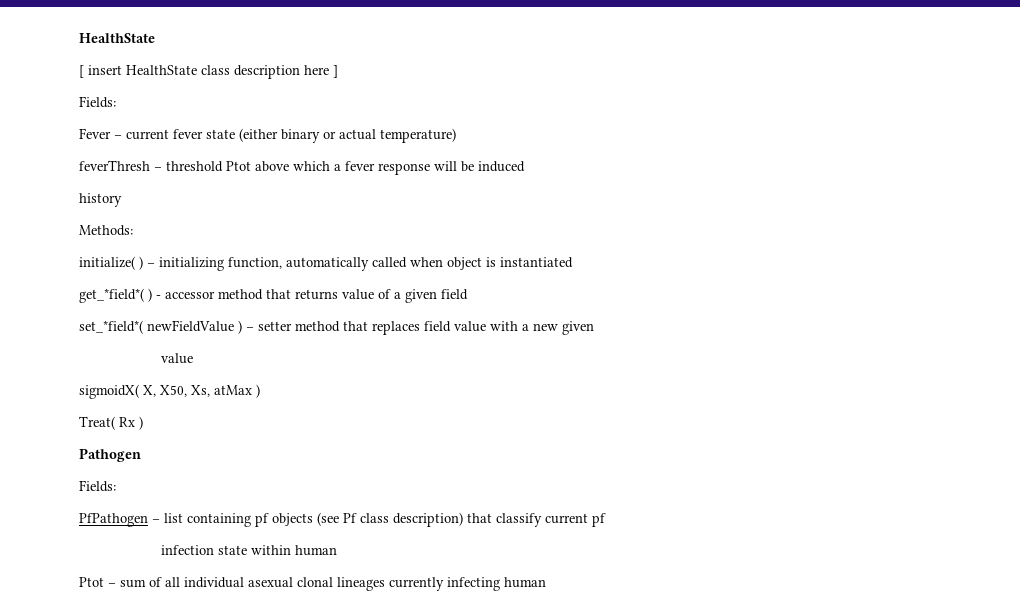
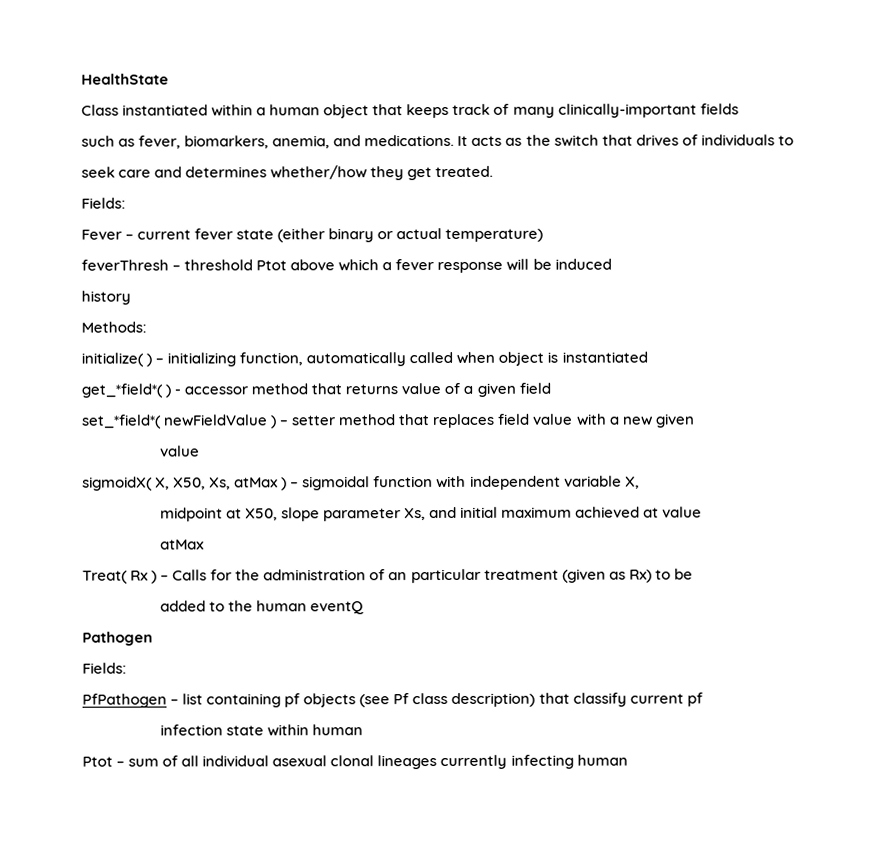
- [ insert HealthState class description here ]
+ Class instantiated within a human object that keeps track of many clinically-important fields
+ such as fever, biomarkers, anemia, and medications. It acts as the switch that drives of individuals to
+ seek care and determines whether/how they get treated.
- sigmoidX( X, X50, Xs, atMax )
- Treat( Rx )
+ sigmoidX( X, X50, Xs, atMax ) – sigmoidal function with independent variable X,
+ midpoint at X50, slope parameter Xs, and initial maximum achieved at value
+ atMax
+ Treat( Rx ) – Calls for the administration of an particular treatment (given as Rx) to be
+ added to the human eventQ

